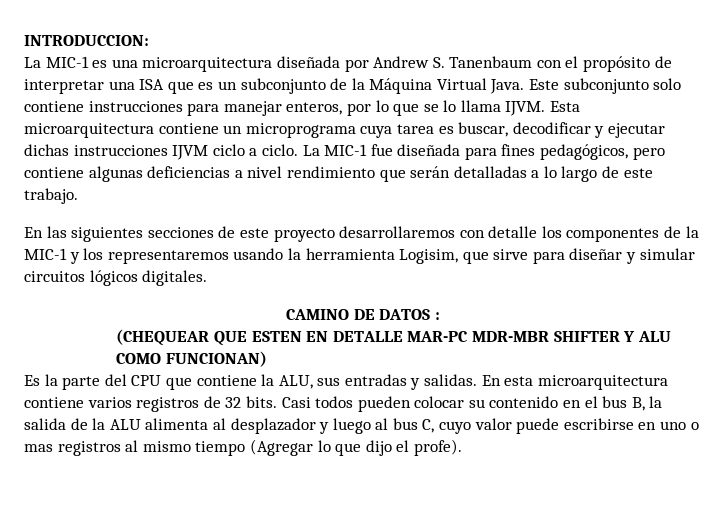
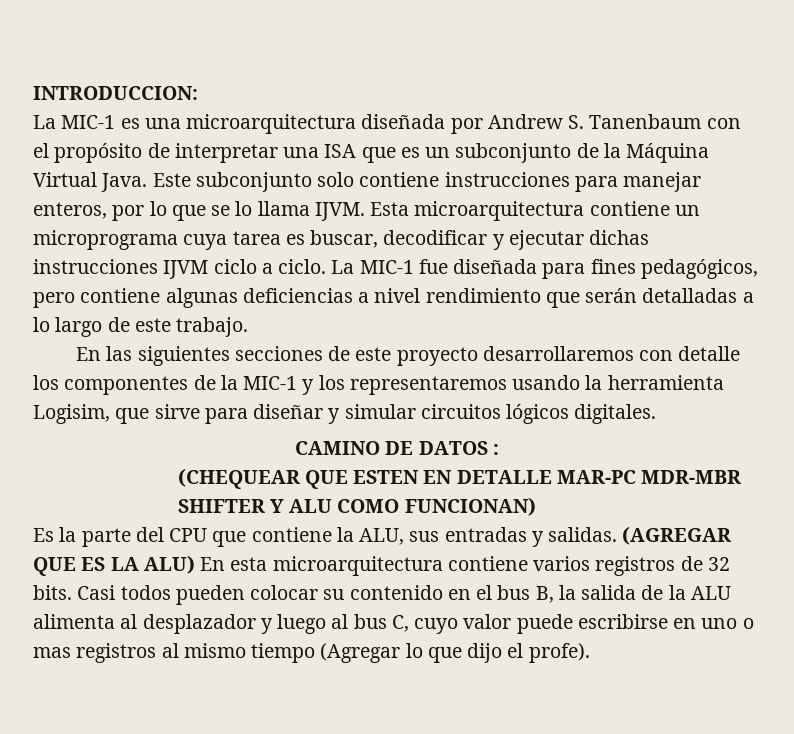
- En esta microarquitectura contiene varios registros de 32 bits.
+ (AGREGAR QUE ES LA ALU) En esta microarquitectura contiene varios registros de 32 bits.

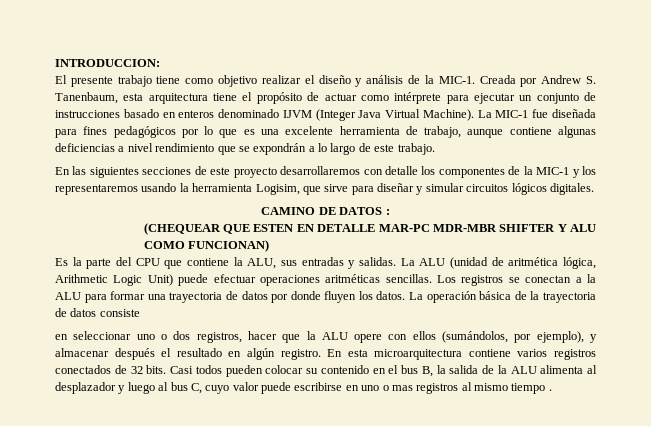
- La MIC-1 es una microarquitectura diseñada por Andrew S. Tanenbaum con el propósito de interpretar una ISA que es un subconjunto de la Máquina Virtual Java. Este subconjunto solo contiene instrucciones para manejar enteros, por lo que se lo llama IJVM. Esta microarquitectura contiene un microprograma cuya tarea es buscar, decodificar y ejecutar dichas instrucciones IJVM ciclo a ciclo.
+ El presente trabajo tiene como objetivo realizar el diseño y análisis de la MIC-1. Creada por Andrew S. Tanenbaum, esta arquitectura tiene el propósito de actuar como intérprete para ejecutar un conjunto de instrucciones basado en enteros denominado IJVM (Integer Java Virtual Machine).
- La MIC-1 fue diseñada para fines pedagógicos, pero contiene algunas deficiencias a nivel rendimiento que serán detalladas a lo largo de este trabajo.
+ La MIC-1 fue diseñada para fines pedagógicos por lo que es una excelente herramienta de trabajo, aunque contiene algunas deficiencias a nivel rendimiento que se expondrán a lo largo de este trabajo.
- (AGREGAR QUE ES LA ALU) En esta microarquitectura contiene varios registros de 32 bits.
+ La ALU (unidad de aritmética lógica, Arithmetic Logic Unit) puede efectuar operaciones aritméticas sencillas. Los registros se conectan a la ALU para formar una trayectoria de datos por donde fluyen los datos. La operación básica de la trayectoria de datos consiste
+ en seleccionar uno o dos registros, hacer que la ALU opere con ellos (sumándolos, por ejemplo), y almacenar después el resultado en algún registro. En esta microarquitectura contiene varios registros conectados de 32 bits.
- Casi todos pueden colocar su contenido en el bus B, la salida de la ALU alimenta al desplazador y luego al bus C, cuyo valor puede escribirse en uno o mas registros al mismo tiempo (Agregar lo que dijo el profe).
+ Casi todos pueden colocar su contenido en el bus B, la salida de la ALU alimenta al desplazador y luego al bus C, cuyo valor puede escribirse en uno o mas registros al mismo tiempo .

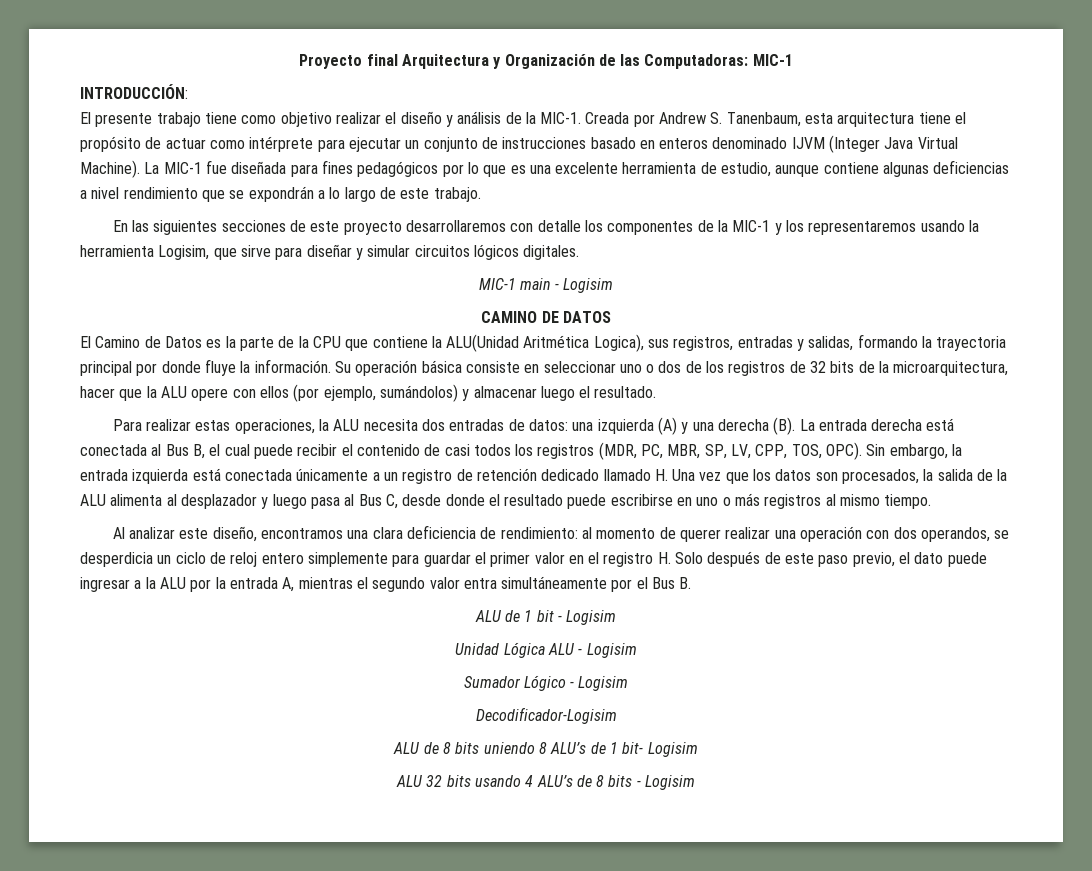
- INTRODUCCION:
+ Proyecto final Arquitectura y Organización de las Computadoras: MIC-1
+ INTRODUCCIÓN:
- La MIC-1 fue diseñada para fines pedagógicos por lo que es una excelente herramienta de trabajo, aunque contiene algunas deficiencias a nivel rendimiento que se expondrán a lo largo de este trabajo.
+ La MIC-1 fue diseñada para fines pedagógicos por lo que es una excelente herramienta de estudio, aunque contiene algunas deficiencias a nivel rendimiento que se expondrán a lo largo de este trabajo.
+ MIC-1 main - Logisim
- CAMINO DE DATOS :
- (CHEQUEAR QUE ESTEN EN DETALLE MAR-PC MDR-MBR SHIFTER Y ALU COMO FUNCIONAN)
- Es la parte del CPU que contiene la ALU, sus entradas y salidas. La ALU (unidad de aritmética lógica, Arithmetic Logic Unit) puede efectuar operaciones aritméticas sencillas. Los registros se conectan a la ALU para formar una trayectoria de datos por donde fluyen los datos. La operación básica de la trayectoria de datos consiste
- en seleccionar uno o dos registros, hacer que la ALU opere con ellos (sumándolos, por ejemplo), y almacenar después el resultado en algún registro. En esta microarquitectura contiene varios registros conectados de 32 bits. Casi todos pueden colocar su contenido en el bus B, la salida de la ALU alimenta al desplazador y luego al bus C, cuyo valor puede escribirse en uno o mas registros al mismo tiempo .
+ CAMINO DE DATOS
+ El Camino de Datos es la parte de la CPU que contiene la ALU(Unidad Aritmética Logica), sus registros, entradas y salidas, formando la trayectoria principal por donde fluye la información. Su operación básica consiste en seleccionar uno o dos de los registros de 32 bits de la microarquitectura, hacer que la ALU opere con ellos (por ejemplo, sumándolos) y almacenar luego el resultado.
+ Para realizar estas operaciones, la ALU necesita dos entradas de datos: una izquierda (A) y una derecha (B). La entrada derecha está conectada al Bus B, el cual puede recibir el contenido de casi todos los registros (MDR, PC, MBR, SP, LV, CPP, TOS, OPC). Sin embargo, la entrada izquierda está conectada únicamente a un registro de retención dedicado llamado H. Una vez que los datos son procesados, la salida de la ALU alimenta al desplazador y luego pasa al Bus C, desde donde el resultado puede escribirse en uno o más registros al mismo tiempo.
+ Al analizar este diseño, encontramos una clara deficiencia de rendimiento: al momento de querer realizar una operación con dos operandos, se desperdicia un ciclo de reloj entero simplemente para guardar el primer valor en el registro H. Solo después de este paso previo, el dato puede ingresar a la ALU por la entrada A, mientras el segundo valor entra simultáneamente por el Bus B.
+ ALU de 1 bit - Logisim
+ Unidad Lógica ALU - Logisim
+ Sumador Lógico - Logisim
+ Decodificador-Logisim
+ ALU de 8 bits uniendo 8 ALU’s de 1 bit- Logisim
+ ALU 32 bits usando 4 ALU’s de 8 bits - Logisim

